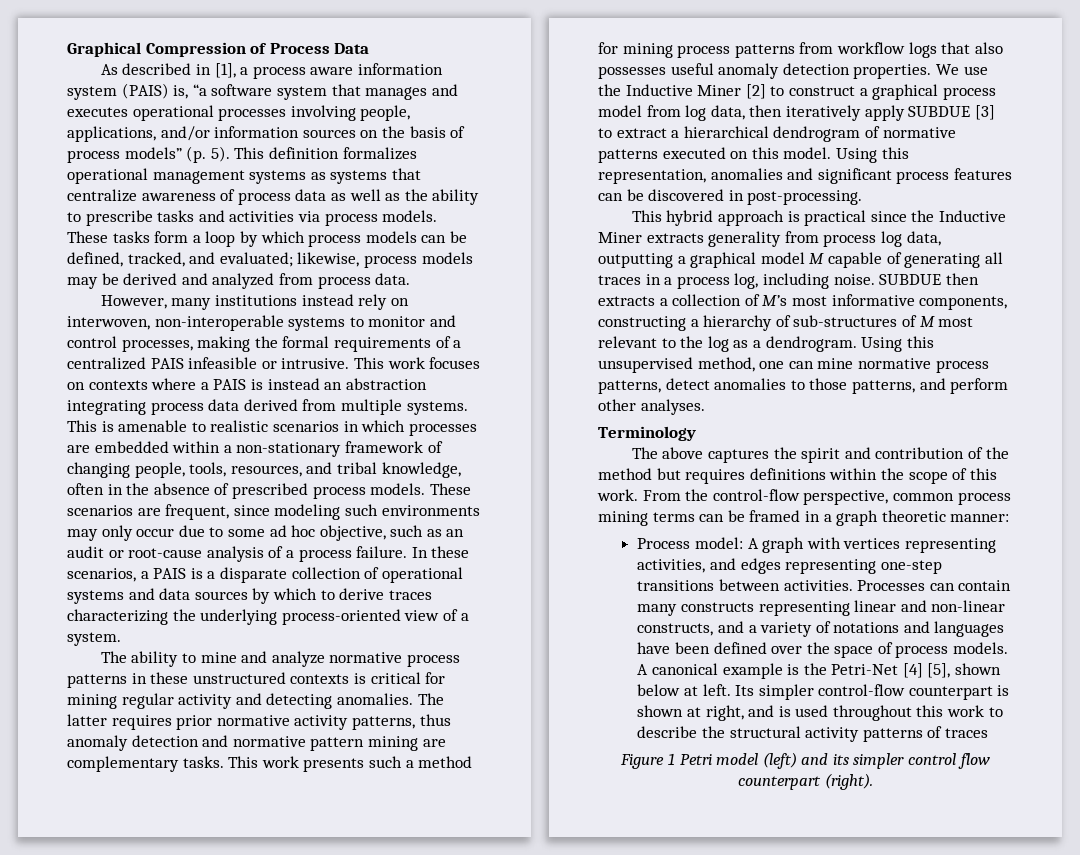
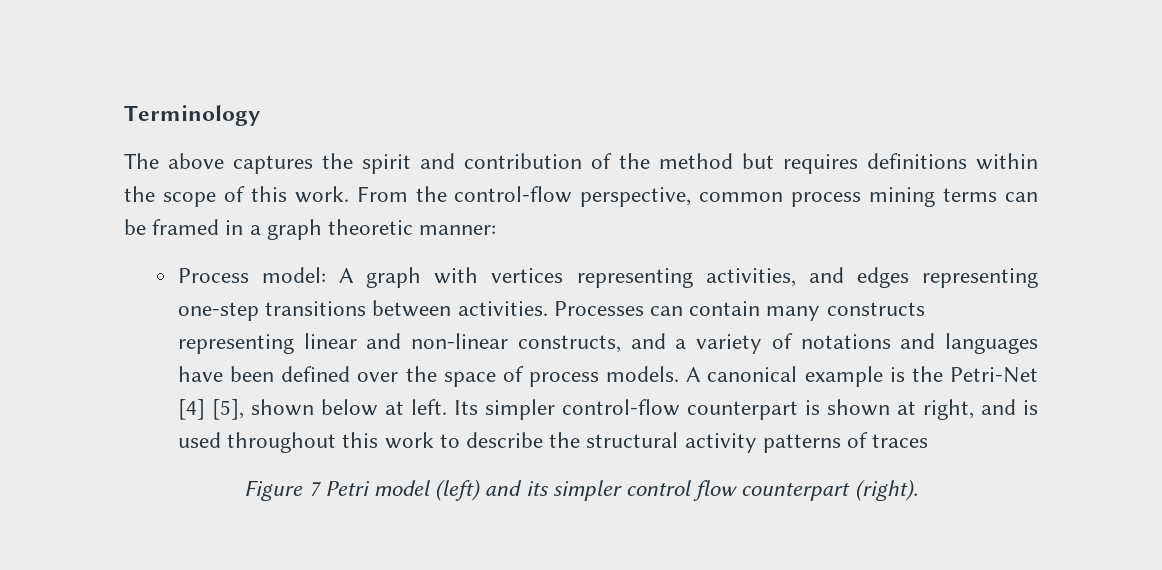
- Graphical Compression of Process Data
- As described in [1], a process aware information system (PAIS) is, “a software system that manages and executes operational processes involving people, applications, and/or information sources on the basis of process models” (p. 5). This definition formalizes operational management systems as systems that centralize awareness of process data as well as the ability to prescribe tasks and activities via process models. These tasks form a loop by which process models can be defined, tracked, and evaluated; likewise, process models may be derived and analyzed from process data.
- However, many institutions instead rely on interwoven, non-interoperable systems to monitor and control processes, making the formal requirements of a centralized PAIS infeasible or intrusive. This work focuses on contexts where a PAIS is instead an abstraction integrating process data derived from multiple systems. This is amenable to realistic scenarios in which processes are embedded within a non-stationary framework of changing people, tools, resources, and tribal knowledge, often in the absence of prescribed process models. These scenarios are frequent, since modeling such environments may only occur due to some ad hoc objective, such as an audit or root-cause analysis of a process failure. In these scenarios, a PAIS is a disparate collection of operational systems and data sources by which to derive traces characterizing the underlying process-oriented view of a system.
- The ability to mine and analyze normative process patterns in these unstructured contexts is critical for mining regular activity and detecting anomalies. The latter requires prior normative activity patterns, thus anomaly detection and normative pattern mining are complementary tasks. This work presents such a method for mining process patterns from workflow logs that also possesses useful anomaly detection properties. We use the Inductive Miner [2] to construct a graphical process model from log data, then iteratively apply SUBDUE [3] to extract a hierarchical dendrogram of normative patterns executed on this model. Using this representation, anomalies and significant process features can be discovered in post-processing.
- This hybrid approach is practical since the Inductive Miner extracts generality from process log data, outputting a graphical model M capable of generating all traces in a process log, including noise. SUBDUE then extracts a collection of M’s most informative components, constructing a hierarchy of sub-structures of M most relevant to the log as a dendrogram. Using this unsupervised method, one can mine normative process patterns, detect anomalies to those patterns, and perform other analyses.
- Figure 1 Petri model (left) and its simpler control flow counterpart (right).
+ Figure 7 Petri model (left) and its simpler control flow counterpart (right).

